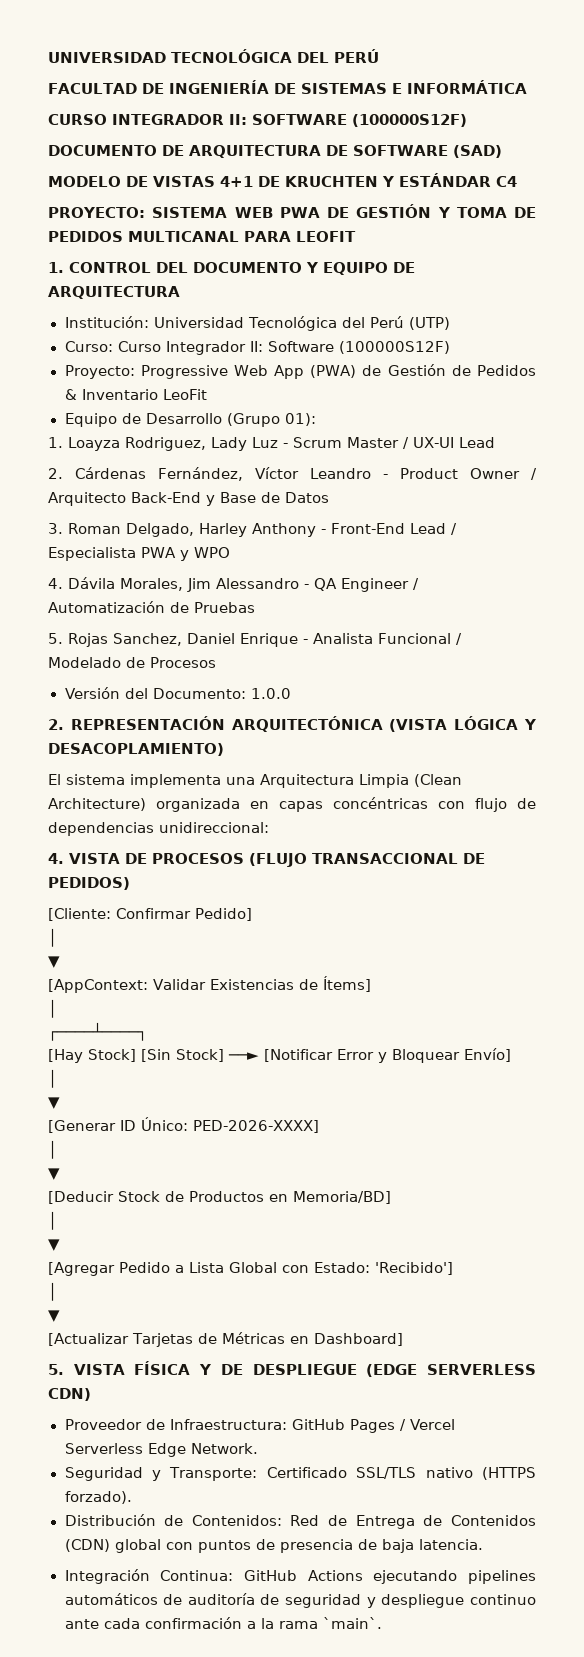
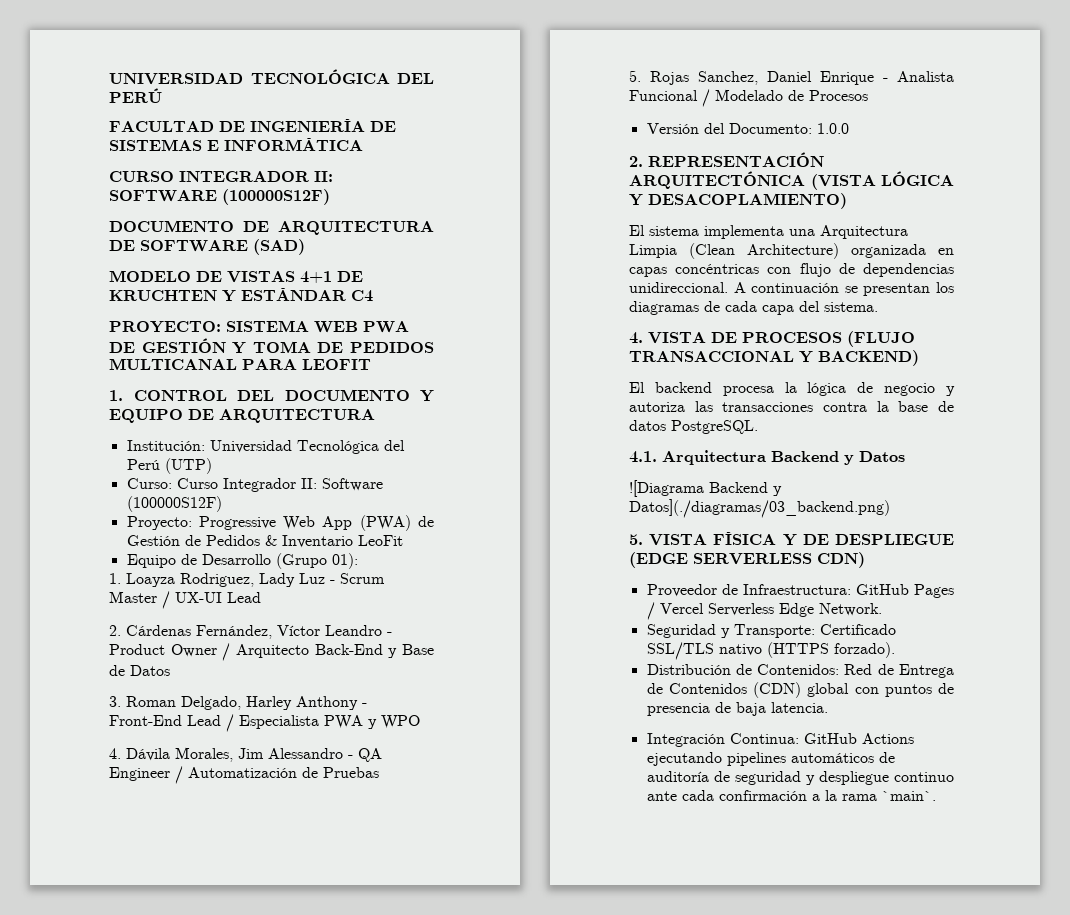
- El sistema implementa una Arquitectura Limpia (Clean Architecture) organizada en capas concéntricas con flujo de dependencias unidireccional:
+ El sistema implementa una Arquitectura Limpia (Clean Architecture) organizada en capas concéntricas con flujo de dependencias unidireccional. A continuación se presentan los diagramas de cada capa del sistema.
- 4. VISTA DE PROCESOS (FLUJO TRANSACCIONAL DE PEDIDOS)
- [Cliente: Confirmar Pedido]
- │
- ▼
- [AppContext: Validar Existencias de Ítems]
- │
- ┌────┴────┐
- [Hay Stock] [Sin Stock] ──► [Notificar Error y Bloquear Envío]
- │
- ▼
- [Generar ID Único: PED-2026-XXXX]
- │
- ▼
- [Deducir Stock de Productos en Memoria/BD]
- │
- ▼
- [Agregar Pedido a Lista Global con Estado: 'Recibido']
- │
- ▼
- [Actualizar Tarjetas de Métricas en Dashboard]
+ 4. VISTA DE PROCESOS (FLUJO TRANSACCIONAL Y BACKEND)
+ El backend procesa la lógica de negocio y autoriza las transacciones contra la base de datos PostgreSQL.
+ 4.1. Arquitectura Backend y Datos
+ ![Diagrama Backend y Datos](./diagramas/03_backend.png)

